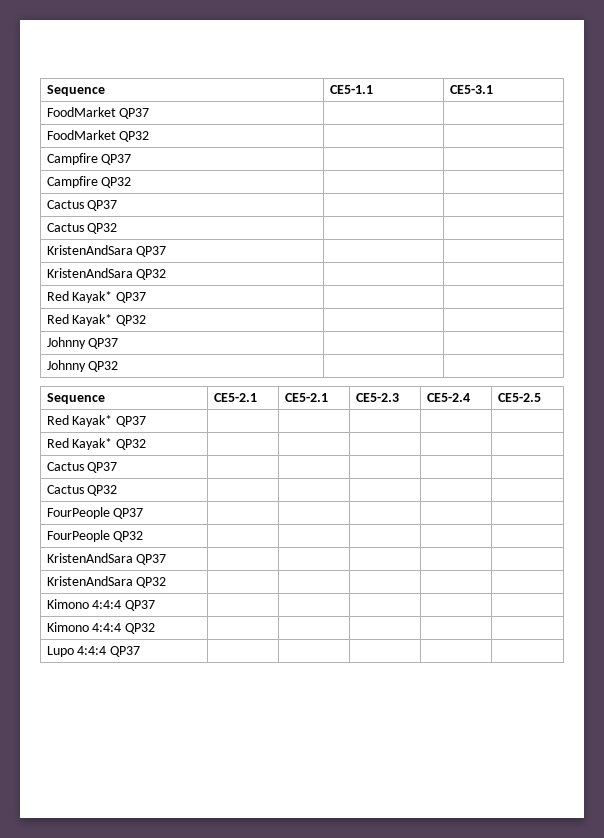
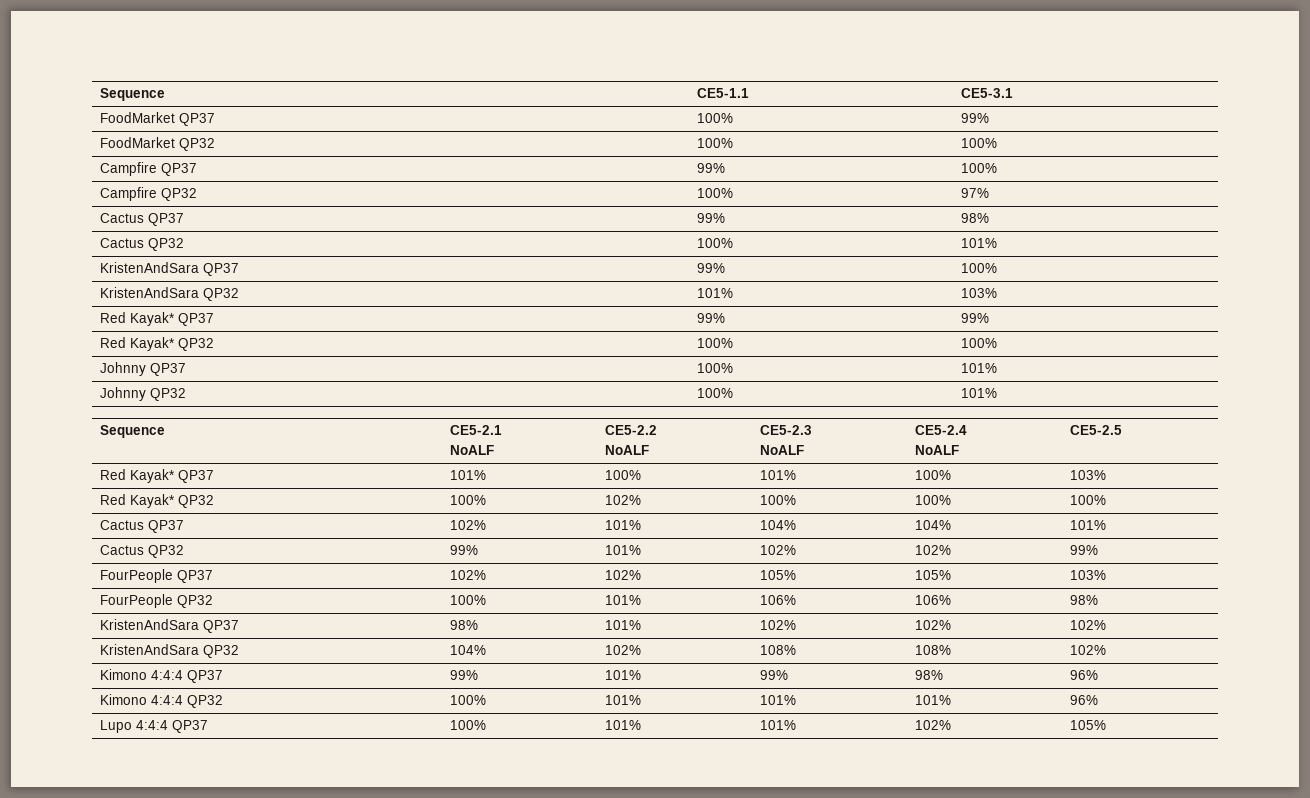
- FoodMarket QP37 | |
+ FoodMarket QP37 | 100% | 99%
- FoodMarket QP32 | |
+ FoodMarket QP32 | 100% | 100%
- Campfire QP37 | |
+ Campfire QP37 | 99% | 100%
- Campfire QP32 | |
- Cactus QP37 | |
- Cactus QP32 | |
- KristenAndSara QP37 | |
- KristenAndSara QP32 | |
- Red Kayak* QP37 | |
- Red Kayak* QP32 | |
+ Campfire QP32 | 100% | 97%
+ Cactus QP37 | 99% | 98%
+ Cactus QP32 | 100% | 101%
+ KristenAndSara QP37 | 99% | 100%
+ KristenAndSara QP32 | 101% | 103%
+ Red Kayak* QP37 | 99% | 99%
+ Red Kayak* QP32 | 100% | 100%
- Johnny QP37 | |
+ Johnny QP37 | 100% | 101%
- Johnny QP32 | |
+ Johnny QP32 | 100% | 101%
- Sequence | CE5-2.1 | CE5-2.1 | CE5-2.3 | CE5-2.4 | CE5-2.5
+ Sequence | CE5-2.1
+ NoALF | CE5-2.2
+ NoALF | CE5-2.3
+ NoALF | CE5-2.4
+ NoALF | CE5-2.5
- Red Kayak* QP37 | | | | |
- Red Kayak* QP32 | | | | |
- Cactus QP37 | | | | |
- Cactus QP32 | | | | |
- FourPeople QP37 | | | | |
- FourPeople QP32 | | | | |
- KristenAndSara QP37 | | | | |
- KristenAndSara QP32 | | | | |
- Kimono 4:4:4 QP37 | | | | |
- Kimono 4:4:4 QP32 | | | | |
- Lupo 4:4:4 QP37 | | | | |
+ Red Kayak* QP37 | 101% | 100% | 101% | 100% | 103%
+ Red Kayak* QP32 | 100% | 102% | 100% | 100% | 100%
+ Cactus QP37 | 102% | 101% | 104% | 104% | 101%
+ Cactus QP32 | 99% | 101% | 102% | 102% | 99%
+ FourPeople QP37 | 102% | 102% | 105% | 105% | 103%
+ FourPeople QP32 | 100% | 101% | 106% | 106% | 98%
+ KristenAndSara QP37 | 98% | 101% | 102% | 102% | 102%
+ KristenAndSara QP32 | 104% | 102% | 108% | 108% | 102%
+ Kimono 4:4:4 QP37 | 99% | 101% | 99% | 98% | 96%
+ Kimono 4:4:4 QP32 | 100% | 101% | 101% | 101% | 96%
+ Lupo 4:4:4 QP37 | 100% | 101% | 101% | 102% | 105%

